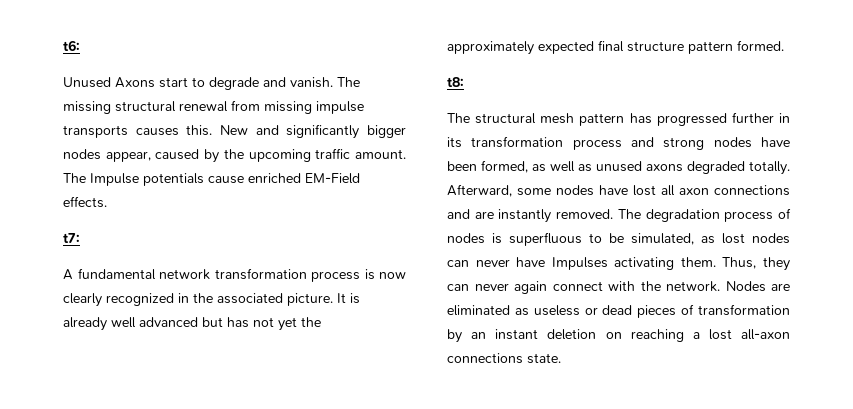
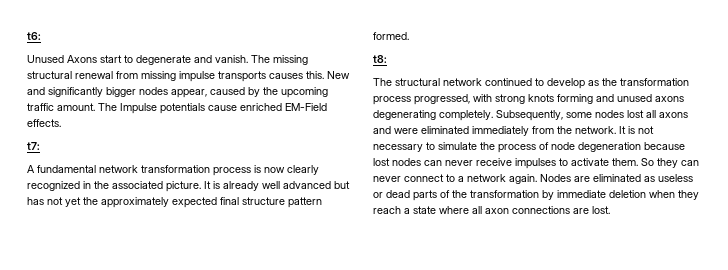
- Unused Axons start to degrade and vanish.
+ Unused Axons start to degenerate and vanish.
- The structural mesh pattern has progressed further in its transformation process and strong nodes have been formed, as well as unused axons degraded totally. Afterward, some nodes have lost all axon connections and are instantly removed. The degradation process of nodes is superfluous to be simulated, as lost nodes can never have Impulses activating them. Thus, they can never again connect with the network.
+ The structural network continued to develop as the transformation process progressed, with strong knots forming and unused axons degenerating completely. Subsequently, some nodes lost all axons and were eliminated immediately from the network. It is not necessary to simulate the process of node degeneration because lost nodes can never receive impulses to activate them. So they can never connect to a network again.
- Nodes are eliminated as useless or dead pieces of transformation by an instant deletion on reaching a lost all-axon connections state.
+ Nodes are eliminated as useless or dead parts of the transformation by immediate deletion when they reach a state where all axon connections are lost.

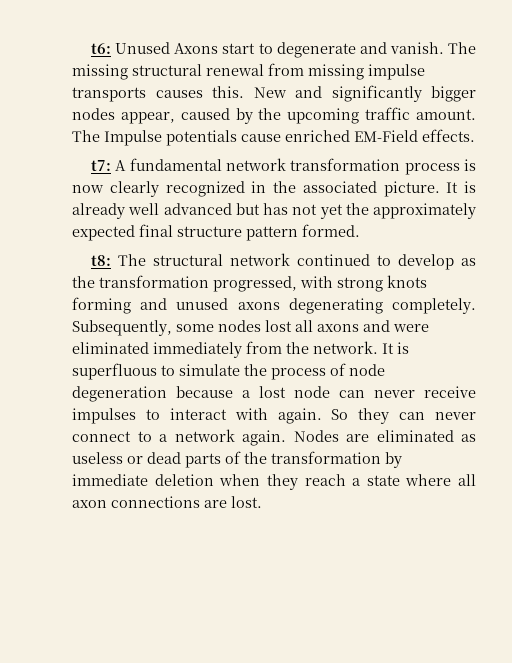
- t6:
- Unused Axons start to degenerate and vanish.
+ t6: Unused Axons start to degenerate and vanish.
- t7:
- A fundamental network transformation process is now clearly recognized in the associated picture.
+ t7: A fundamental network transformation process is now clearly recognized in the associated picture.
- t8:
- The structural network continued to develop as the transformation process progressed, with strong knots forming and unused axons degenerating completely.
+ t8: The structural network continued to develop as the transformation progressed, with strong knots forming and unused axons degenerating completely.
- It is not necessary to simulate the process of node degeneration because lost nodes can never receive impulses to activate them.
+ It is superfluous to simulate the process of node degeneration because a lost node can never receive impulses to interact with again.

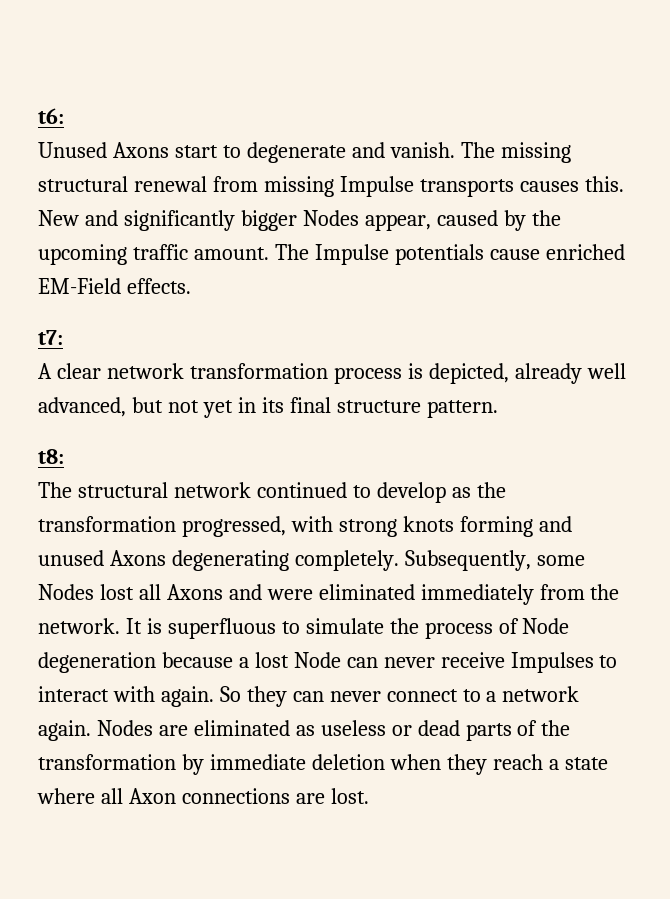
- t6: Unused Axons start to degenerate and vanish.
+ t6:
+ Unused Axons start to degenerate and vanish.
- The missing structural renewal from missing impulse transports causes this.
+ The missing structural renewal from missing Impulse transports causes this.
- New and significantly bigger nodes appear, caused by the upcoming traffic amount.
+ New and significantly bigger Nodes appear, caused by the upcoming traffic amount.
- t7: A fundamental network transformation process is now clearly recognized in the associated picture. It is already well advanced but has not yet the approximately expected final structure pattern formed.
+ t7:
+ A clear network transformation process is depicted, already well advanced, but not yet in its final structure pattern.
- t8: The structural network continued to develop as the transformation progressed, with strong knots forming and unused axons degenerating completely.
+ t8:
+ The structural network continued to develop as the transformation progressed, with strong knots forming and unused Axons degenerating completely.
- Subsequently, some nodes lost all axons and were eliminated immediately from the network.
+ Subsequently, some Nodes lost all Axons and were eliminated immediately from the network.
- It is superfluous to simulate the process of node degeneration because a lost node can never receive impulses to interact with again.
+ It is superfluous to simulate the process of Node degeneration because a lost Node can never receive Impulses to interact with again.
- Nodes are eliminated as useless or dead parts of the transformation by immediate deletion when they reach a state where all axon connections are lost.
+ Nodes are eliminated as useless or dead parts of the transformation by immediate deletion when they reach a state where all Axon connections are lost.

